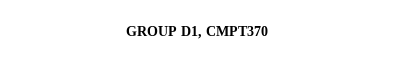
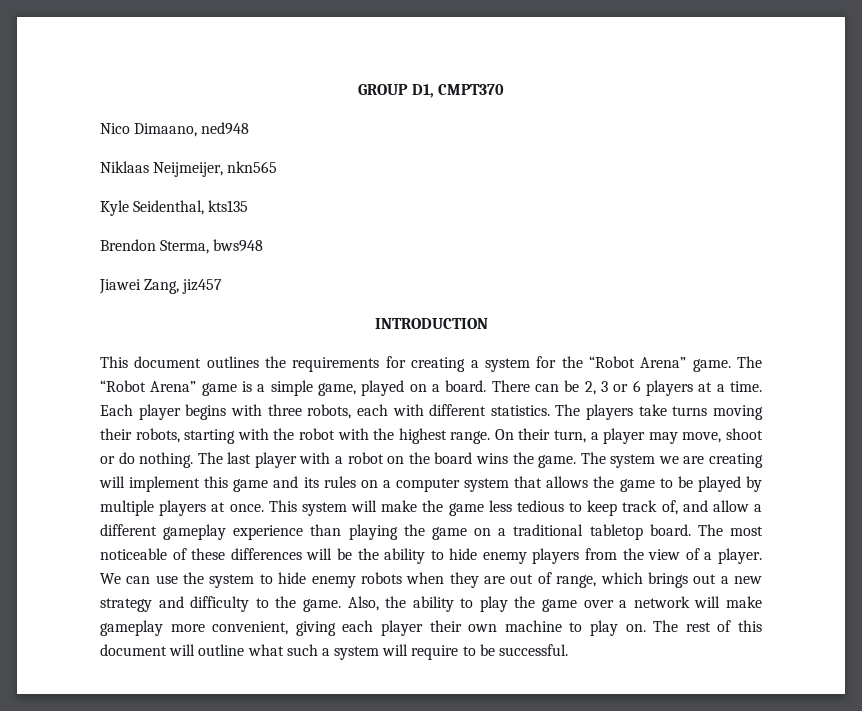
+ Nico Dimaano, ned948
+ Niklaas Neijmeijer, nkn565
+ Kyle Seidenthal, kts135
+ Brendon Sterma, bws948
+ Jiawei Zang, jiz457
+ INTRODUCTION
+ This document outlines the requirements for creating a system for the “Robot Arena” game. The “Robot Arena” game is a simple game, played on a board. There can be 2, 3 or 6 players at a time. Each player begins with three robots, each with different statistics. The players take turns moving their robots, starting with the robot with the highest range. On their turn, a player may move, shoot or do nothing. The last player with a robot on the board wins the game. The system we are creating will implement this game and its rules on a computer system that allows the game to be played by multiple players at once. This system will make the game less tedious to keep track of, and allow a different gameplay experience than playing the game on a traditional tabletop board. The most noticeable of these differences will be the ability to hide enemy players from the view of a player. We can use the system to hide enemy robots when they are out of range, which brings out a new strategy and difficulty to the game. Also, the ability to play the game over a network will make gameplay more convenient, giving each player their own machine to play on. The rest of this document will outline what such a system will require to be successful.

